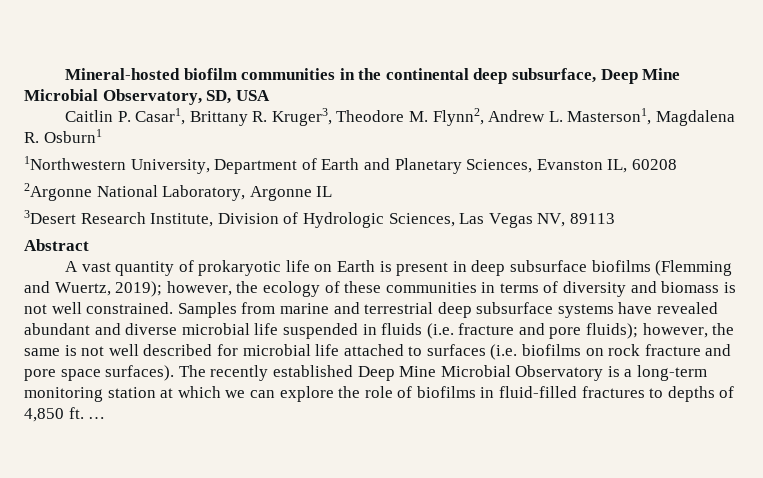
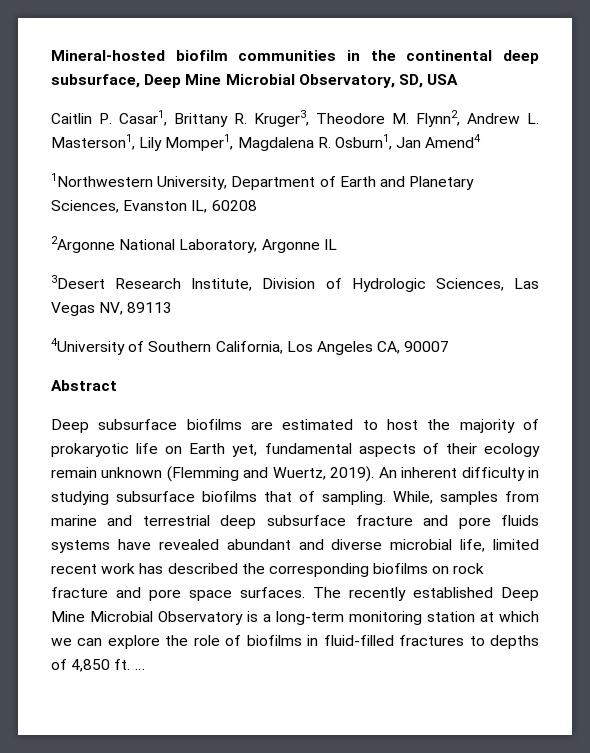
- Caitlin P. Casar1, Brittany R. Kruger3, Theodore M. Flynn2, Andrew L. Masterson1, Magdalena R. Osburn1
+ Caitlin P. Casar1, Brittany R. Kruger3, Theodore M. Flynn2, Andrew L. Masterson1, Lily Momper1, Magdalena R. Osburn1, Jan Amend4
+ 4University of Southern California, Los Angeles CA, 90007
  Abstract
- A vast quantity of prokaryotic life on Earth is present in deep subsurface biofilms (Flemming and Wuertz, 2019); however, the ecology of these communities in terms of diversity and biomass is not well constrained. Samples from marine and terrestrial deep subsurface systems have revealed abundant and diverse microbial life suspended in fluids (i.e. fracture and pore fluids); however, the same is not well described for microbial life attached to surfaces (i.e. biofilms on rock fracture and pore space surfaces).
+ Deep subsurface biofilms are estimated to host the majority of prokaryotic life on Earth yet, fundamental aspects of their ecology remain unknown (Flemming and Wuertz, 2019). An inherent difficulty in studying subsurface biofilms that of sampling. While, samples from marine and terrestrial deep subsurface fracture and pore fluids systems have revealed abundant and diverse microbial life, limited recent work has described the corresponding biofilms on rock fracture and pore space surfaces.

